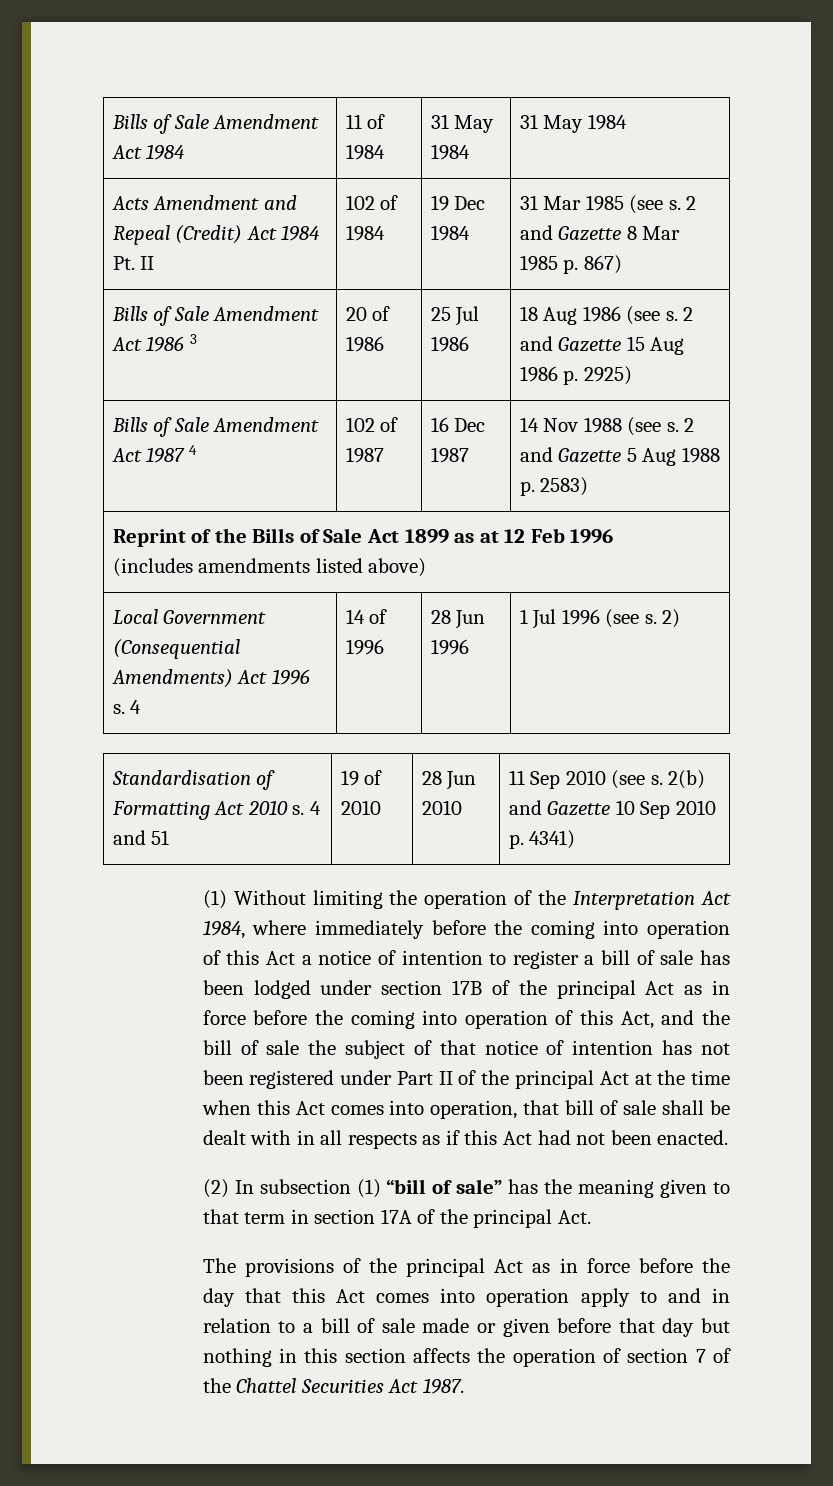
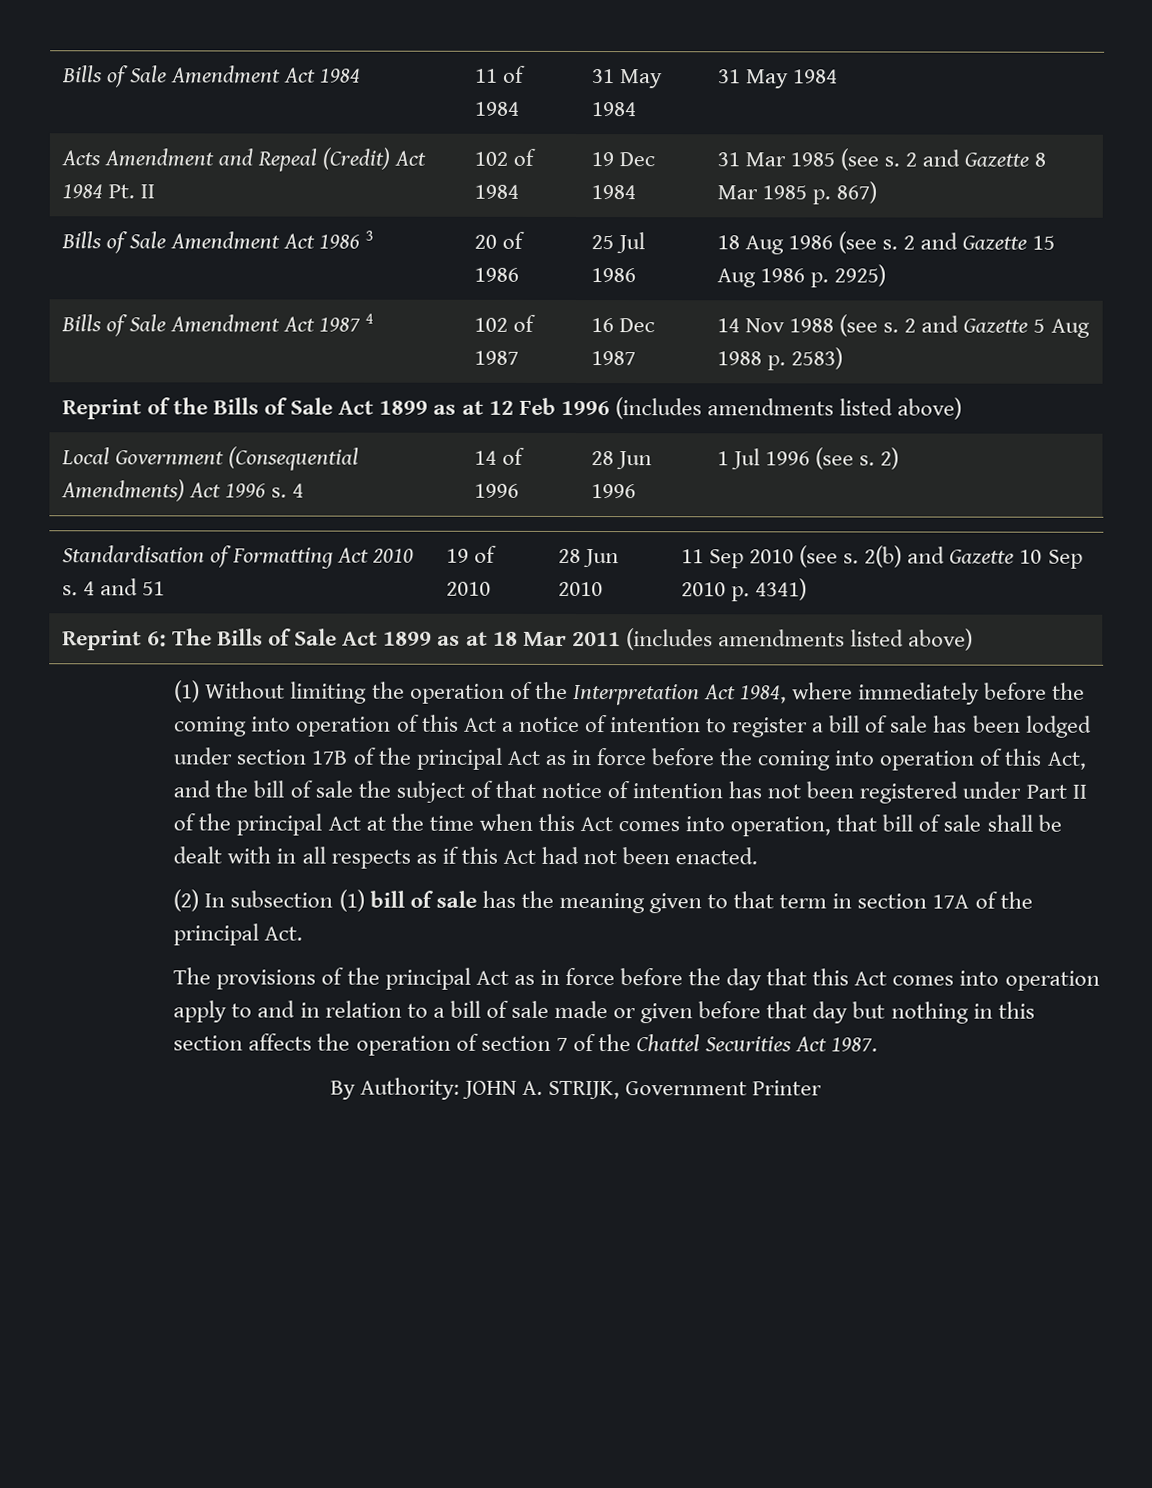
- Reprint of the Bills of Sale Act 1899 as at 12 Feb 1996
- (includes amendments listed above)
+ Reprint of the Bills of Sale Act 1899 as at 12 Feb 1996 (includes amendments listed above)
+ Reprint 6: The Bills of Sale Act 1899 as at 18 Mar 2011 (includes amendments listed above)
- (2) In subsection (1) “bill of sale” has the meaning given to that term in section 17A of the principal Act.
+ (2) In subsection (1) bill of sale has the meaning given to that term in section 17A of the principal Act.
+ By Authority: JOHN A. STRIJK, Government Printer

